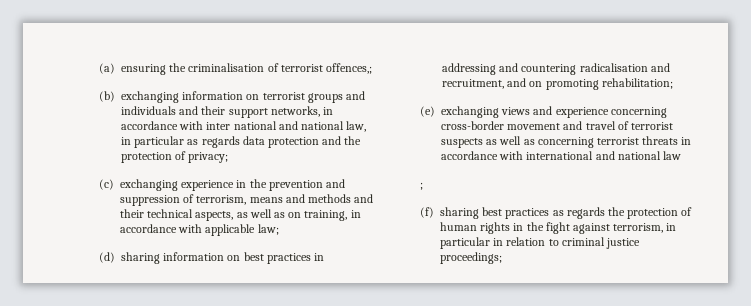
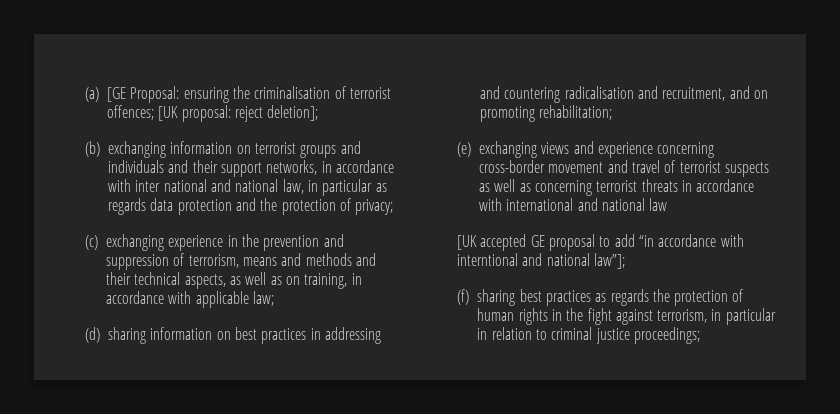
- (a) ensuring the criminalisation of terrorist offences,;
+ (a) [GE Proposal: ensuring the criminalisation of terrorist offences; [UK proposal: reject deletion];
- ;
+ [UK accepted GE proposal to add “in accordance with interntional and national law”];

